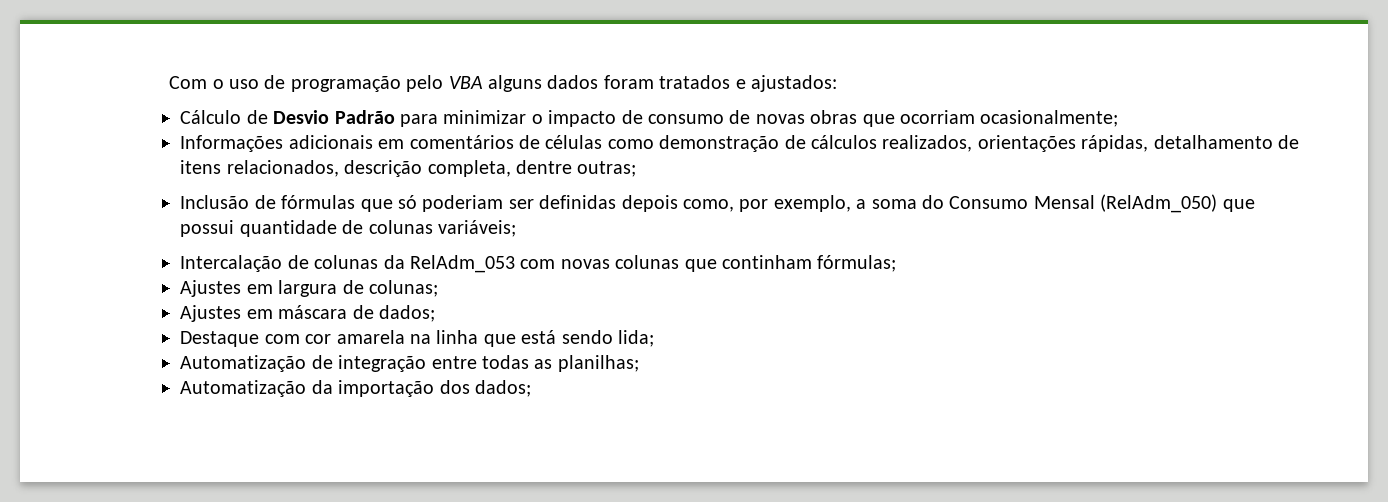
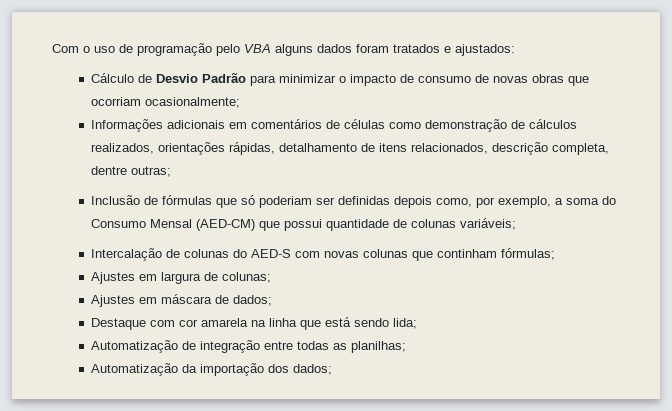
- Inclusão de fórmulas que só poderiam ser definidas depois como, por exemplo, a soma do Consumo Mensal (RelAdm_050) que possui quantidade de colunas variáveis;
+ Inclusão de fórmulas que só poderiam ser definidas depois como, por exemplo, a soma do Consumo Mensal (AED-CM) que possui quantidade de colunas variáveis;
- Intercalação de colunas da RelAdm_053 com novas colunas que continham fórmulas;
+ Intercalação de colunas do AED-S com novas colunas que continham fórmulas;

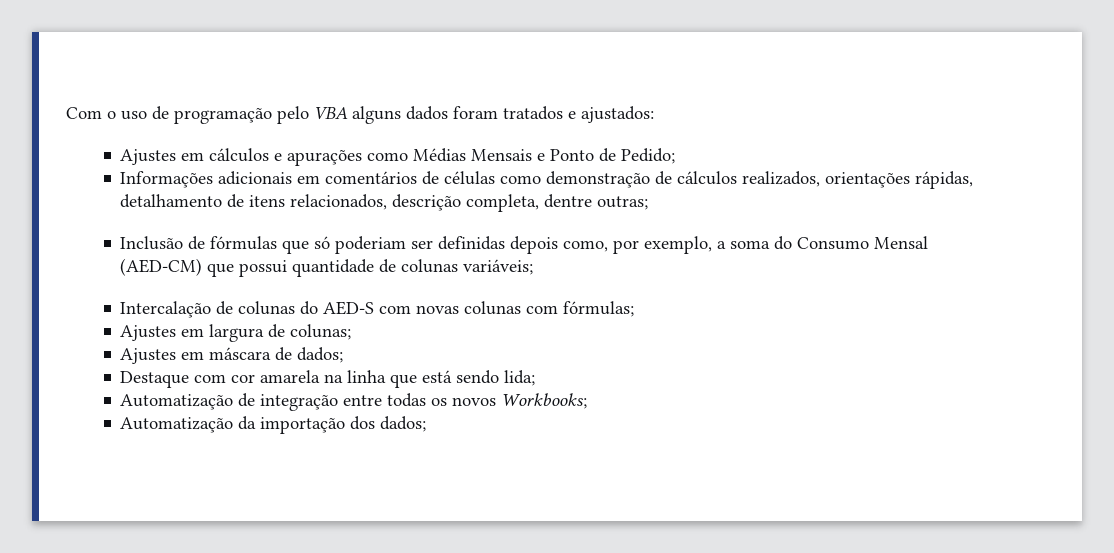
- Cálculo de Desvio Padrão para minimizar o impacto de consumo de novas obras que ocorriam ocasionalmente;
+ Ajustes em cálculos e apurações como Médias Mensais e Ponto de Pedido;
- Intercalação de colunas do AED-S com novas colunas que continham fórmulas;
+ Intercalação de colunas do AED-S com novas colunas com fórmulas;
- Automatização de integração entre todas as planilhas;
+ Automatização de integração entre todas os novos Workbooks;

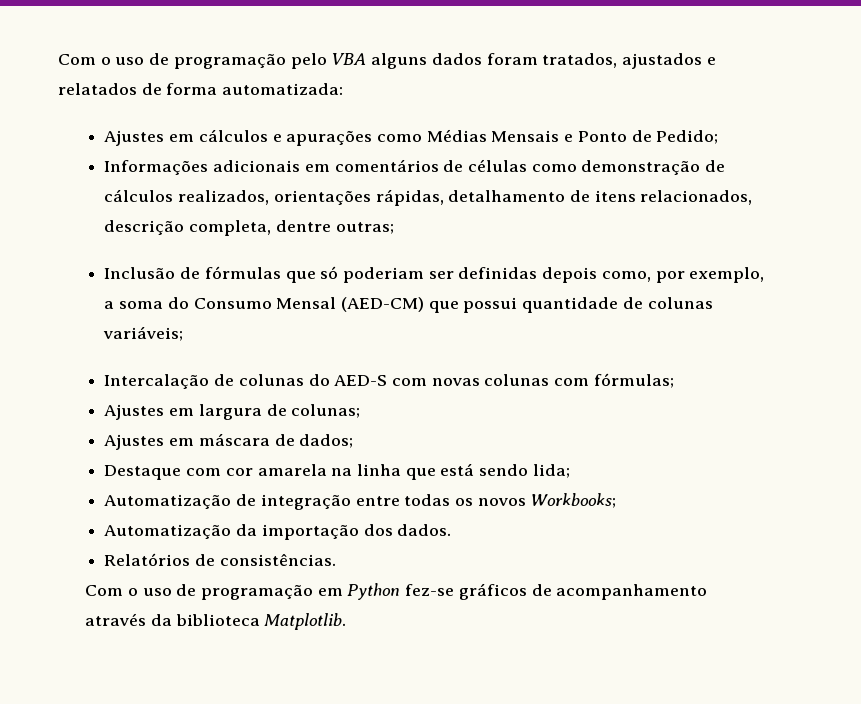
- Com o uso de programação pelo VBA alguns dados foram tratados e ajustados:
+ Com o uso de programação pelo VBA alguns dados foram tratados, ajustados e relatados de forma automatizada:
- Automatização da importação dos dados;
+ Automatização da importação dos dados.
+ Relatórios de consistências.
+ Com o uso de programação em Python fez-se gráficos de acompanhamento através da biblioteca Matplotlib.

